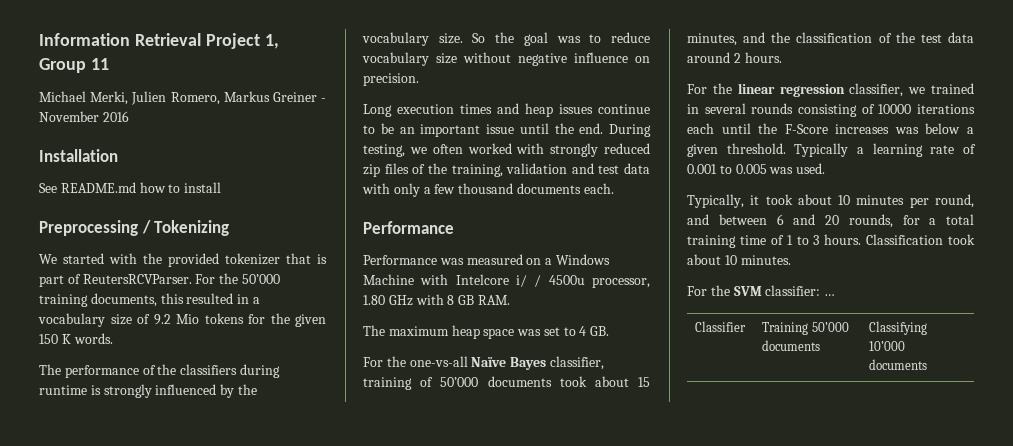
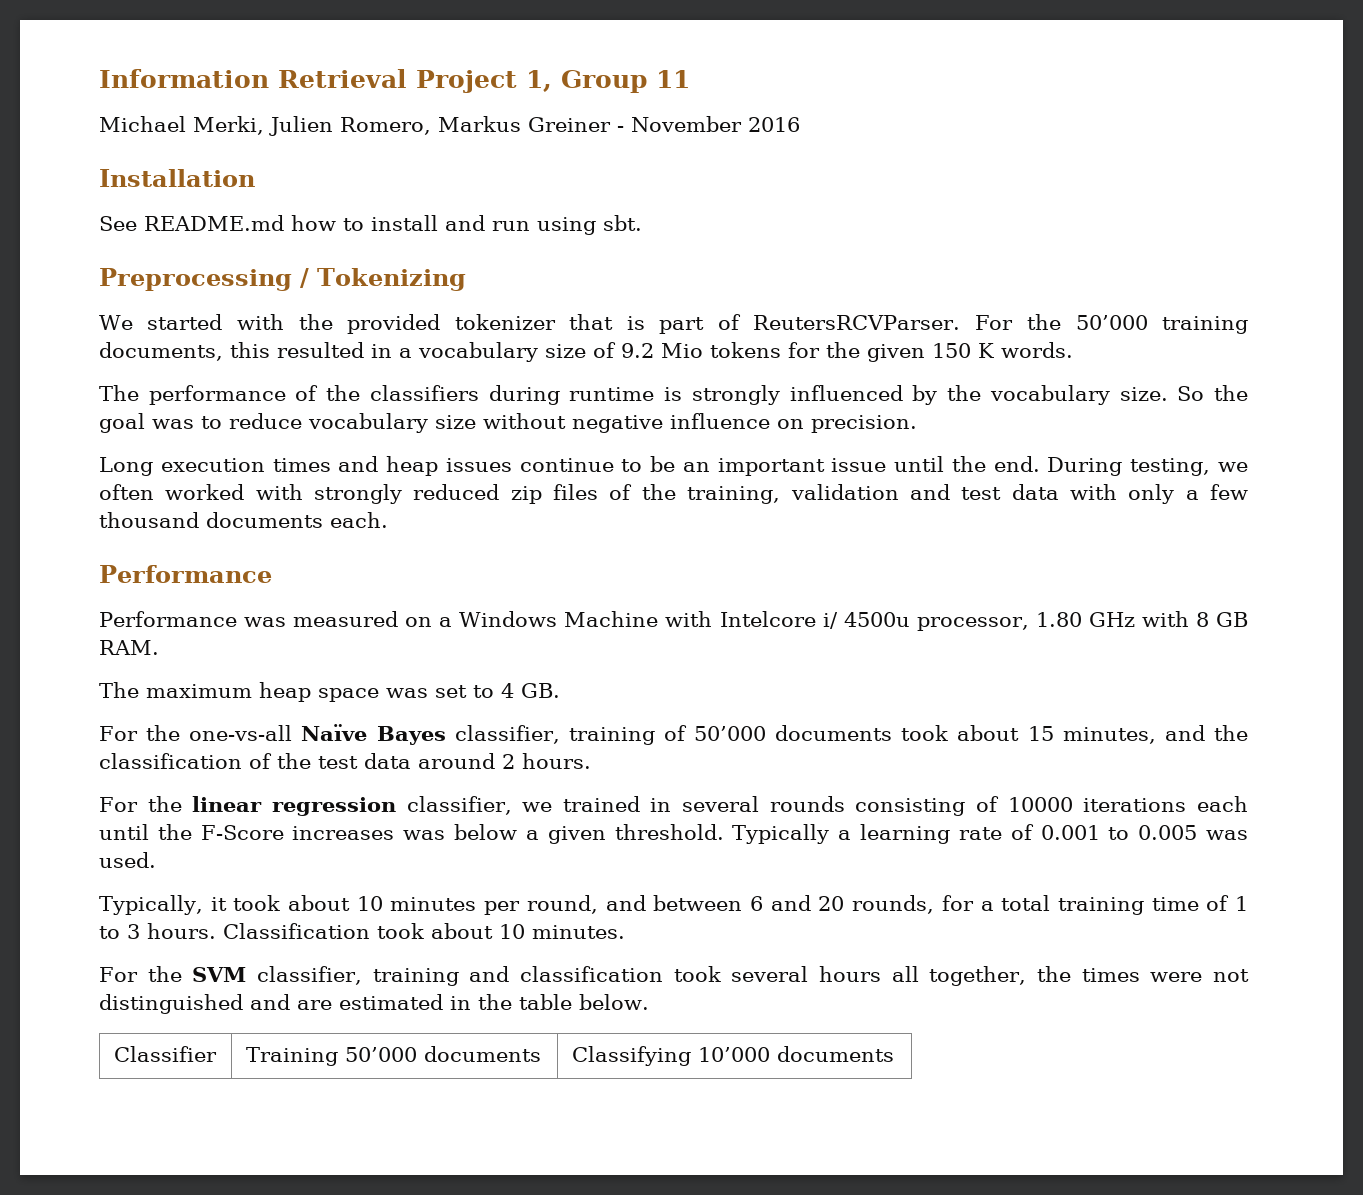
- See README.md how to install
+ See README.md how to install and run using sbt.
- Performance was measured on a Windows Machine with Intelcore i/ / 4500u processor, 1.80 GHz with 8 GB RAM.
+ Performance was measured on a Windows Machine with Intelcore i/ 4500u processor, 1.80 GHz with 8 GB RAM.
- For the SVM classifier: …
+ For the SVM classifier, training and classification took several hours all together, the times were not distinguished and are estimated in the table below.

